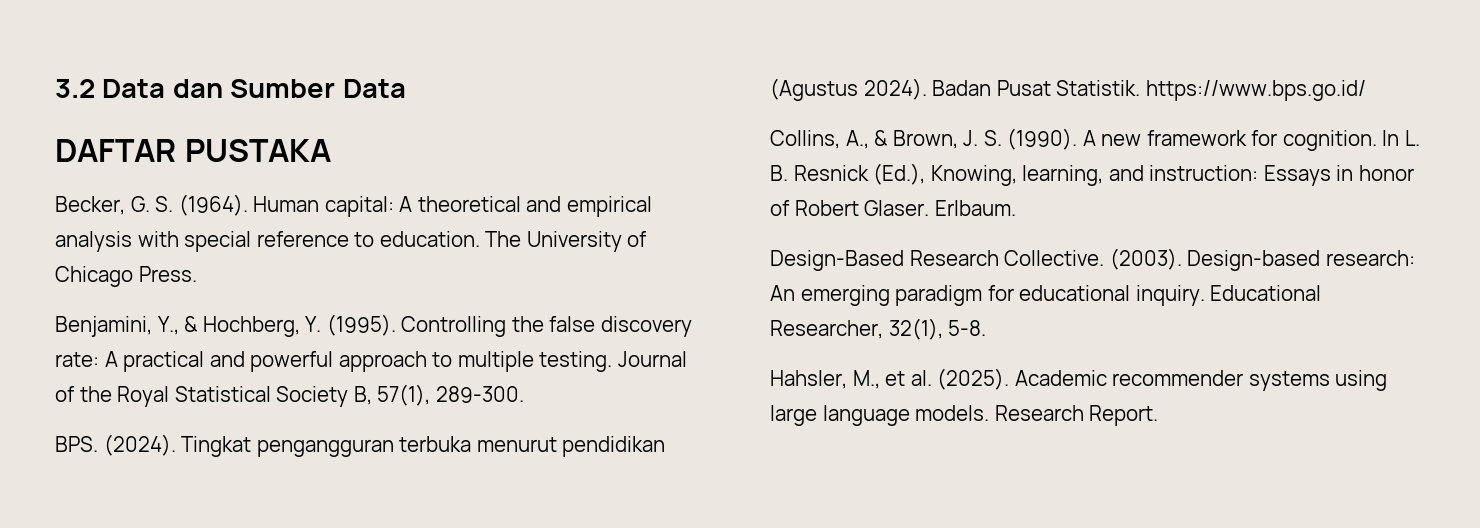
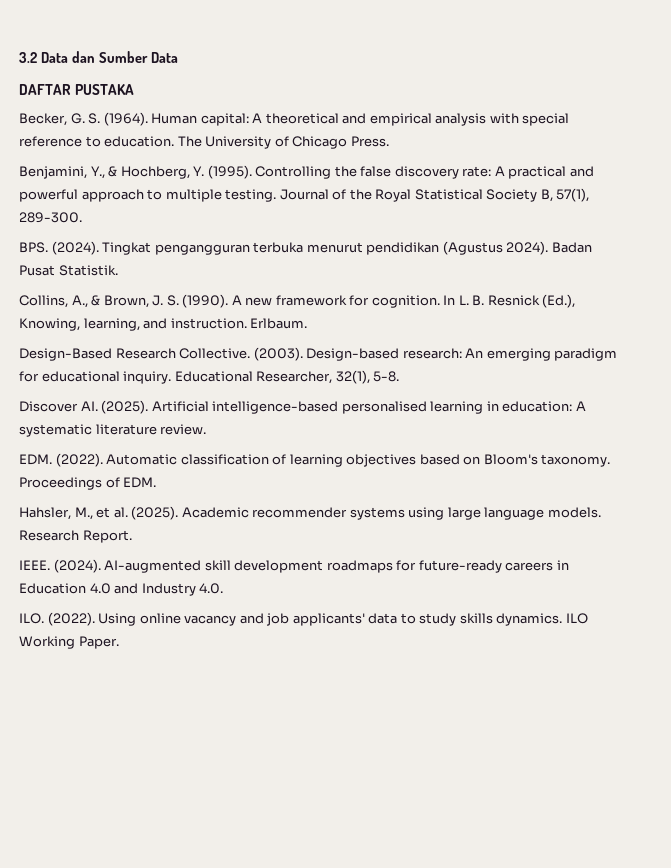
- Badan Pusat Statistik. https://www.bps.go.id/
+ Badan Pusat Statistik.
- In L. B. Resnick (Ed.), Knowing, learning, and instruction: Essays in honor of Robert Glaser.
+ In L. B. Resnick (Ed.), Knowing, learning, and instruction.
+ Discover AI. (2025). Artificial intelligence-based personalised learning in education: A systematic literature review.
+ EDM. (2022). Automatic classification of learning objectives based on Bloom's taxonomy. Proceedings of EDM.
+ IEEE. (2024). AI-augmented skill development roadmaps for future-ready careers in Education 4.0 and Industry 4.0.
+ ILO. (2022). Using online vacancy and job applicants' data to study skills dynamics. ILO Working Paper.

